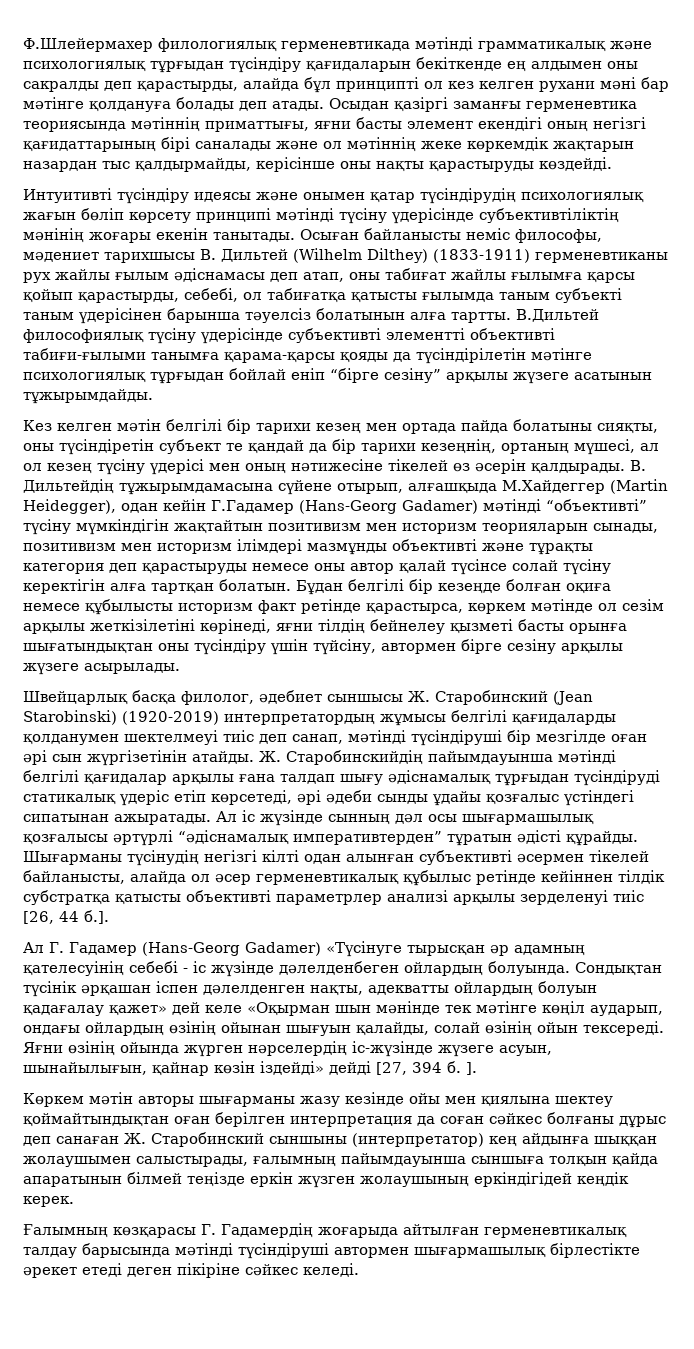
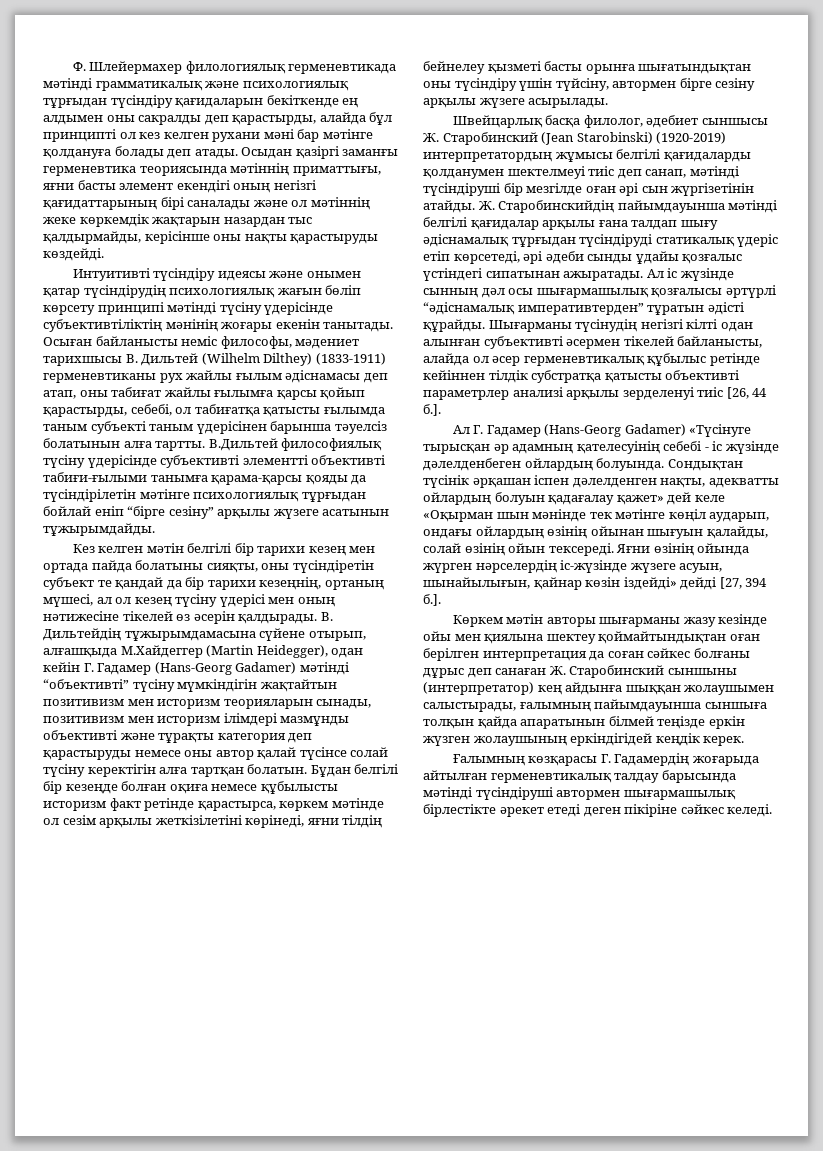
- Ф.Шлейермахер филологиялық герменевтикада мәтінді грамматикалық және психологиялық тұрғыдан түсіндіру қағидаларын бекіткенде ең алдымен оны сакралды деп қарастырды, алайда бұл принципті ол кез келген рухани мәні бар мәтінге қолдануға болады деп атады.
+ Ф. Шлейермахер филологиялық герменевтикада мәтінді грамматикалық және психологиялық тұрғыдан түсіндіру қағидаларын бекіткенде ең алдымен оны сакралды деп қарастырды, алайда бұл принципті ол кез келген рухани мәні бар мәтінге қолдануға болады деп атады.
- В. Дильтейдің тұжырымдамасына сүйене отырып, алғашқыда М.Хайдеггер (Martin Heidegger), одан кейін Г.Гадамер (Hans-Georg Gadamer) мәтінді “объективті” түсіну мүмкіндігін жақтайтын позитивизм мен историзм теорияларын сынады, позитивизм мен историзм ілімдері мазмұнды объективті және тұрақты категория деп қарастыруды немесе оны автор қалай түсінсе солай түсіну керектігін алға тартқан болатын.
+ В. Дильтейдің тұжырымдамасына сүйене отырып, алғашқыда М.Хайдеггер (Martin Heidegger), одан кейін Г. Гадамер (Hans-Georg Gadamer) мәтінді “объективті” түсіну мүмкіндігін жақтайтын позитивизм мен историзм теорияларын сынады, позитивизм мен историзм ілімдері мазмұнды объективті және тұрақты категория деп қарастыруды немесе оны автор қалай түсінсе солай түсіну керектігін алға тартқан болатын.
- Яғни өзінің ойында жүрген нәрселердің іс-жүзінде жүзеге асуын, шынайылығын, қайнар көзін іздейді» дейді [27, 394 б. ].
+ Яғни өзінің ойында жүрген нәрселердің іс-жүзінде жүзеге асуын, шынайылығын, қайнар көзін іздейді» дейді [27, 394 б.].

